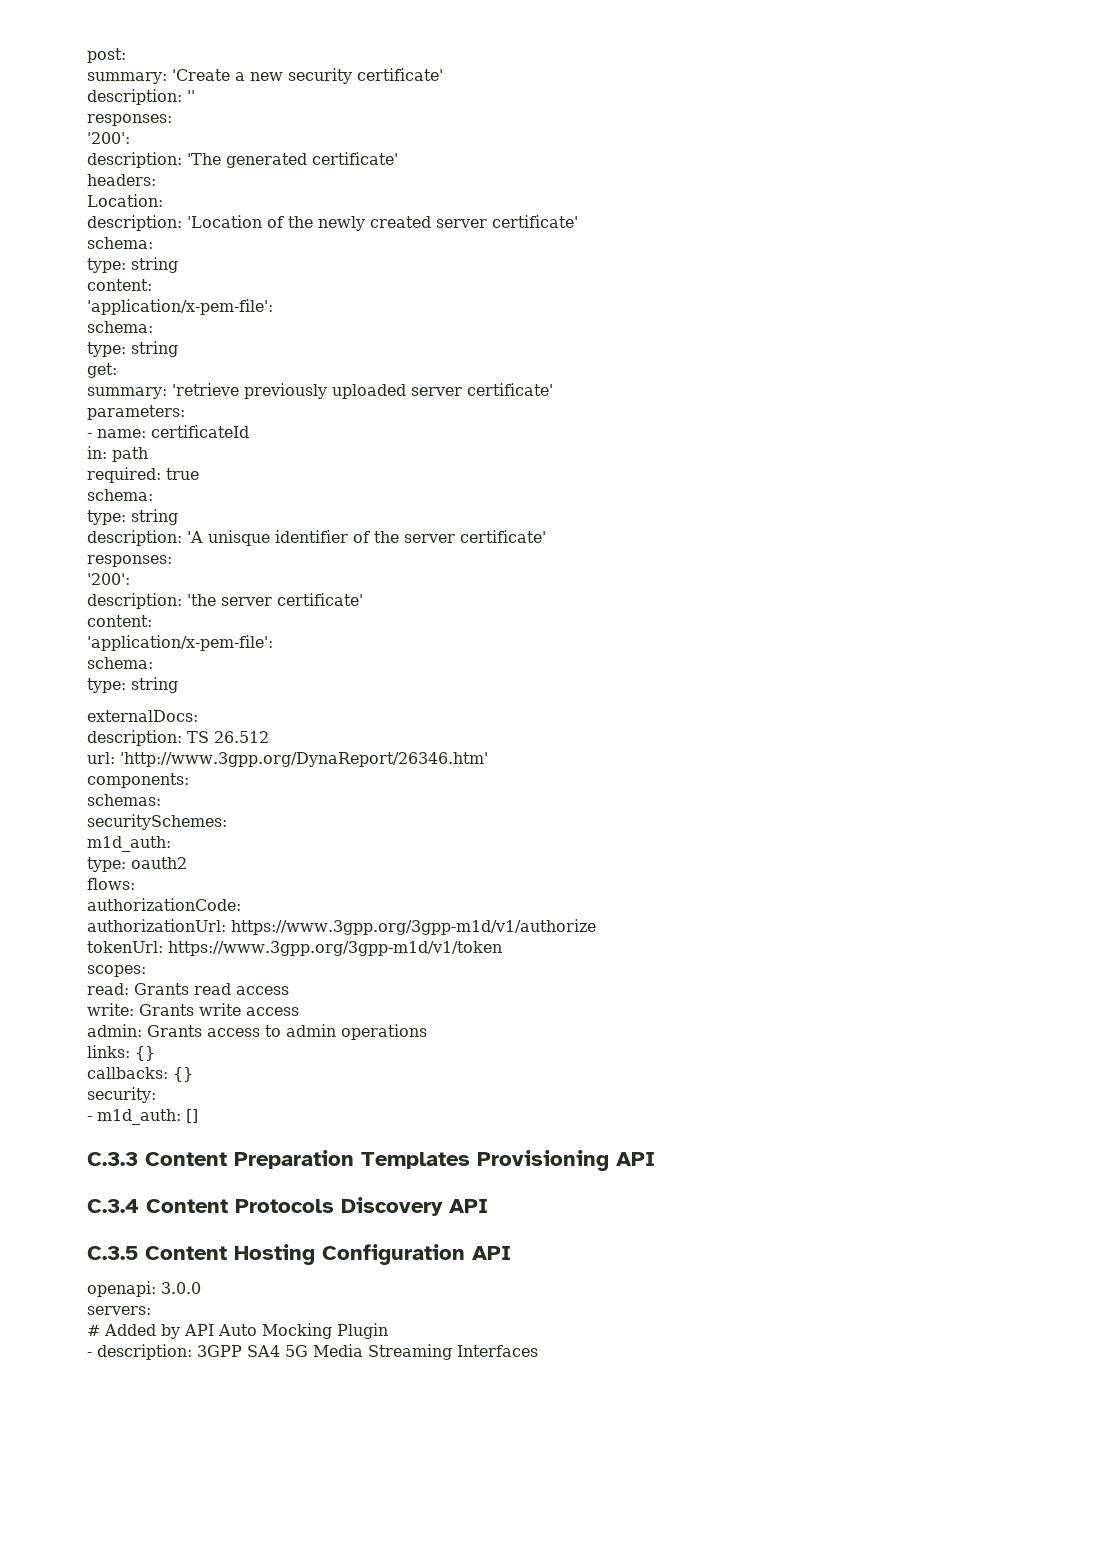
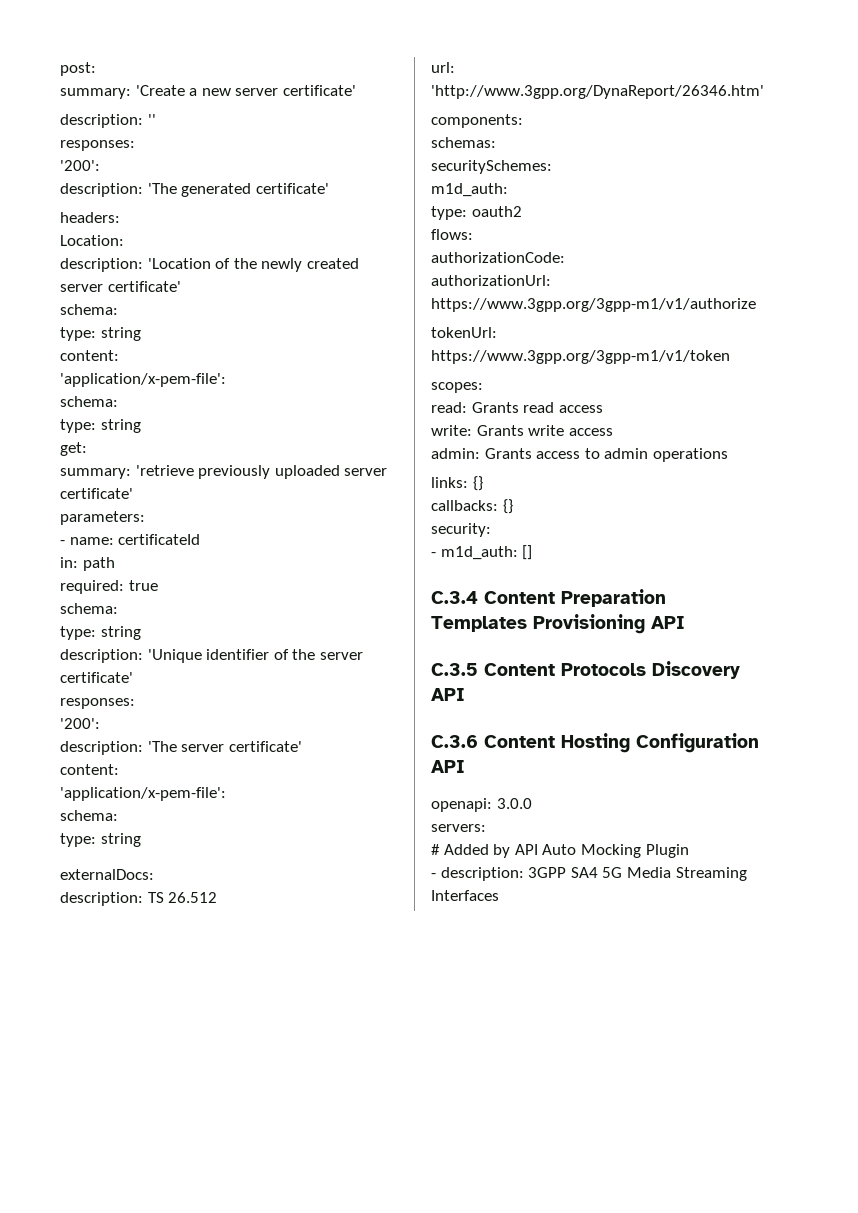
- summary: 'Create a new security certificate'
+ summary: 'Create a new server certificate'
- description: 'A unisque identifier of the server certificate'
+ description: 'Unique identifier of the server certificate'
- description: 'the server certificate'
+ description: 'The server certificate'
- authorizationUrl: https://www.3gpp.org/3gpp-m1d/v1/authorize
+ authorizationUrl: https://www.3gpp.org/3gpp-m1/v1/authorize
- tokenUrl: https://www.3gpp.org/3gpp-m1d/v1/token
+ tokenUrl: https://www.3gpp.org/3gpp-m1/v1/token
- C.3.3 Content Preparation Templates Provisioning API
+ C.3.4 Content Preparation Templates Provisioning API
- C.3.4 Content Protocols Discovery API
+ C.3.5 Content Protocols Discovery API
- C.3.5 Content Hosting Configuration API
+ C.3.6 Content Hosting Configuration API

